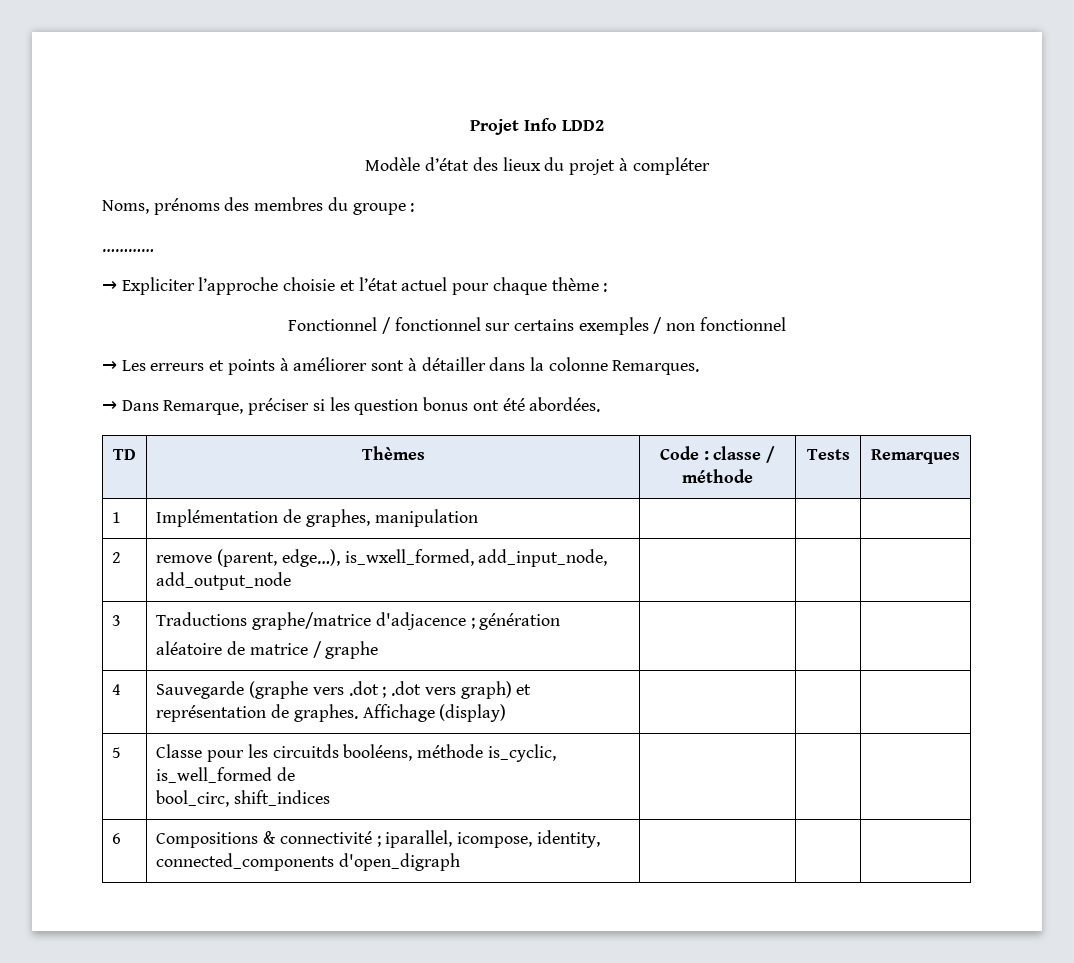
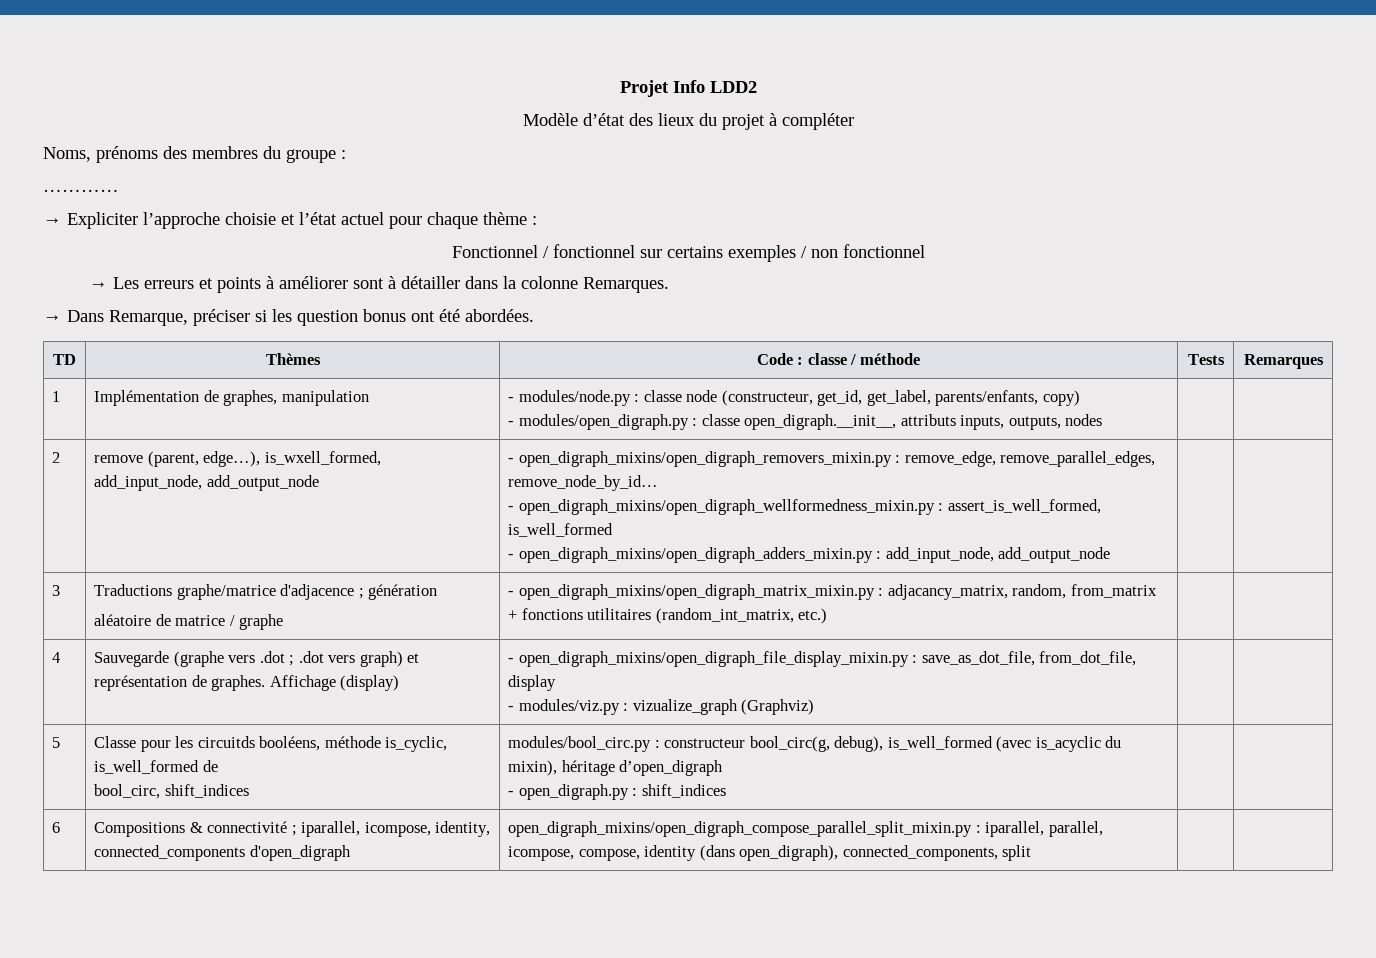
- 1 | Implémentation de graphes, manipulation | | |
+ 1 | Implémentation de graphes, manipulation | - modules/node.py : classe node (constructeur, get_id, get_label, parents/enfants, copy)
+ - modules/open_digraph.py : classe open_digraph.__init__, attributs inputs, outputs, nodes | |
- 2 | remove (parent, edge…), is_wxell_formed, add_input_node, add_output_node | | |
+ 2 | remove (parent, edge…), is_wxell_formed, add_input_node, add_output_node | - open_digraph_mixins/open_digraph_removers_mixin.py : remove_edge, remove_parallel_edges, remove_node_by_id…
+ - open_digraph_mixins/open_digraph_wellformedness_mixin.py : assert_is_well_formed, is_well_formed
+ - open_digraph_mixins/open_digraph_adders_mixin.py : add_input_node, add_output_node | |
  3 | Traductions graphe/matrice d'adjacence ; génération
- aléatoire de matrice / graphe | | |
+ aléatoire de matrice / graphe | - open_digraph_mixins/open_digraph_matrix_mixin.py : adjacancy_matrix, random, from_matrix + fonctions utilitaires (random_int_matrix, etc.) | |
- 4 | Sauvegarde (graphe vers .dot ; .dot vers graph) et représentation de graphes. Affichage (display) | | |
+ 4 | Sauvegarde (graphe vers .dot ; .dot vers graph) et représentation de graphes. Affichage (display) | - open_digraph_mixins/open_digraph_file_display_mixin.py : save_as_dot_file, from_dot_file, display
+ - modules/viz.py : vizualize_graph (Graphviz) | |
  5 | Classe pour les circuitds booléens, méthode is_cyclic, is_well_formed de
- bool_circ, shift_indices | | |
+ bool_circ, shift_indices | modules/bool_circ.py : constructeur bool_circ(g, debug), is_well_formed (avec is_acyclic du mixin), héritage d’open_digraph
+ - open_digraph.py : shift_indices | |
- 6 | Compositions & connectivité ; iparallel, icompose, identity, connected_components d'open_digraph | | |
+ 6 | Compositions & connectivité ; iparallel, icompose, identity, connected_components d'open_digraph | open_digraph_mixins/open_digraph_compose_parallel_split_mixin.py : iparallel, parallel, icompose, compose, identity (dans open_digraph), connected_components, split | |

